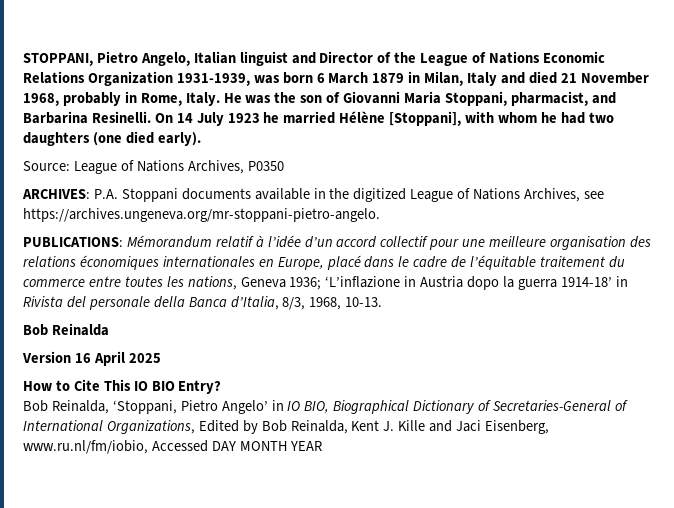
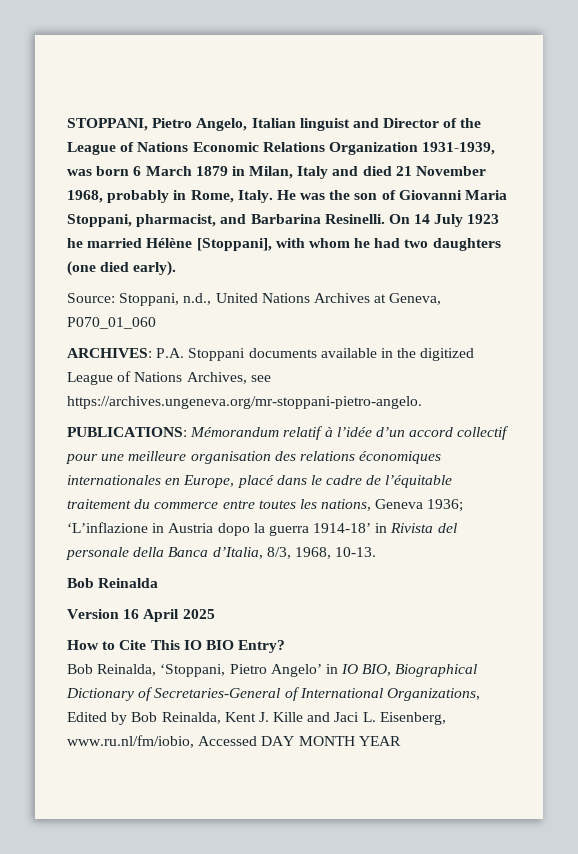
- Source: League of Nations Archives, P0350
+ Source: Stoppani, n.d., United Nations Archives at Geneva, P070_01_060
- Bob Reinalda, ‘Stoppani, Pietro Angelo’ in IO BIO, Biographical Dictionary of Secretaries-General of International Organizations, Edited by Bob Reinalda, Kent J. Kille and Jaci Eisenberg, www.ru.nl/fm/iobio, Accessed DAY MONTH YEAR
+ Bob Reinalda, ‘Stoppani, Pietro Angelo’ in IO BIO, Biographical Dictionary of Secretaries-General of International Organizations, Edited by Bob Reinalda, Kent J. Kille and Jaci L. Eisenberg, www.ru.nl/fm/iobio, Accessed DAY MONTH YEAR

